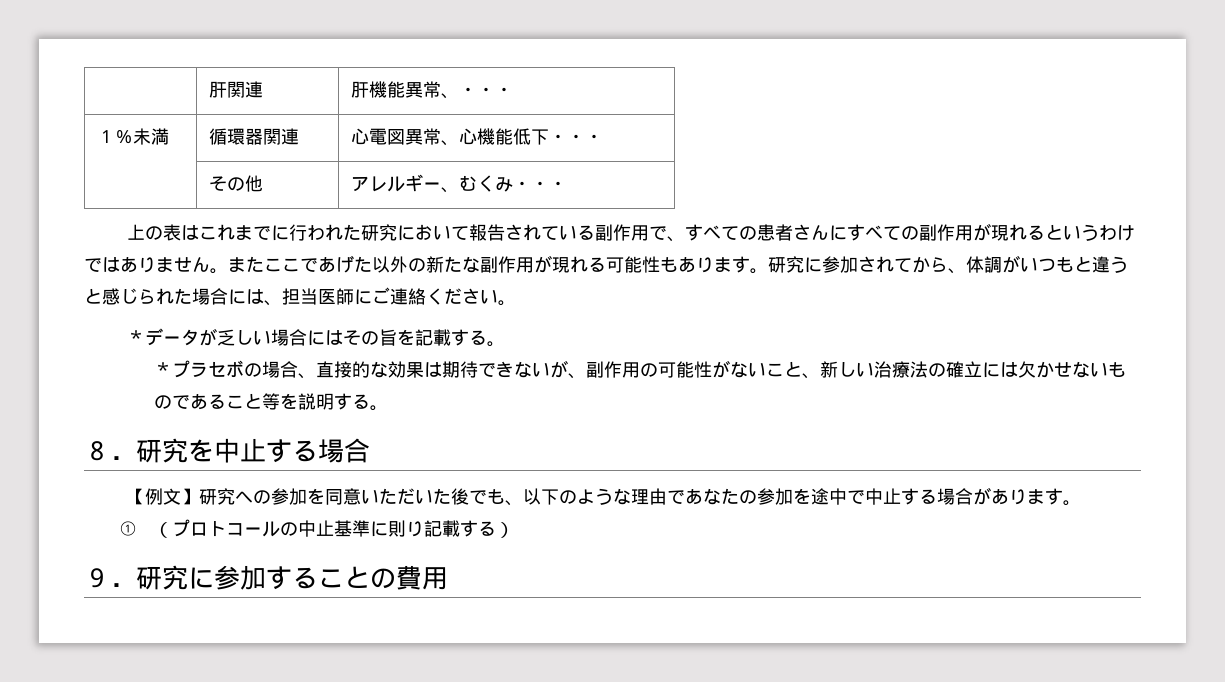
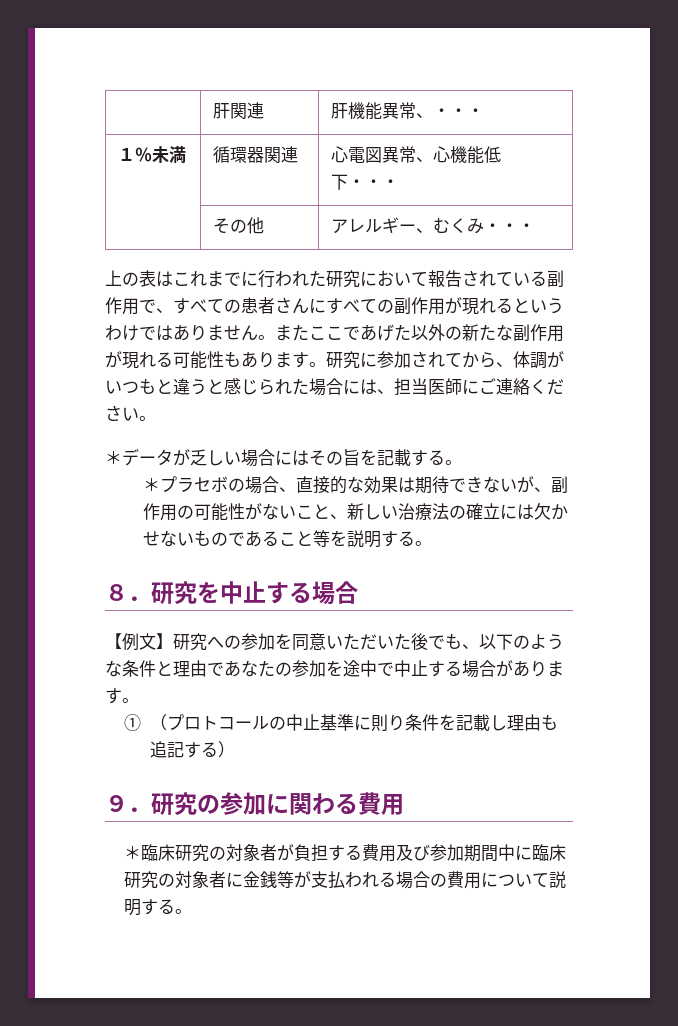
- 【例文】研究への参加を同意いただいた後でも、以下のような理由であなたの参加を途中で中止する場合があります。
+ 【例文】研究への参加を同意いただいた後でも、以下のような条件と理由であなたの参加を途中で中止する場合があります。
- ①（プロトコールの中止基準に則り記載する）
- ９．研究に参加することの費用
+ ①（プロトコールの中止基準に則り条件を記載し理由も追記する）
+ ９．研究の参加に関わる費用
+ ＊臨床研究の対象者が負担する費用及び参加期間中に臨床研究の対象者に金銭等が支払われる場合の費用について説明する。

